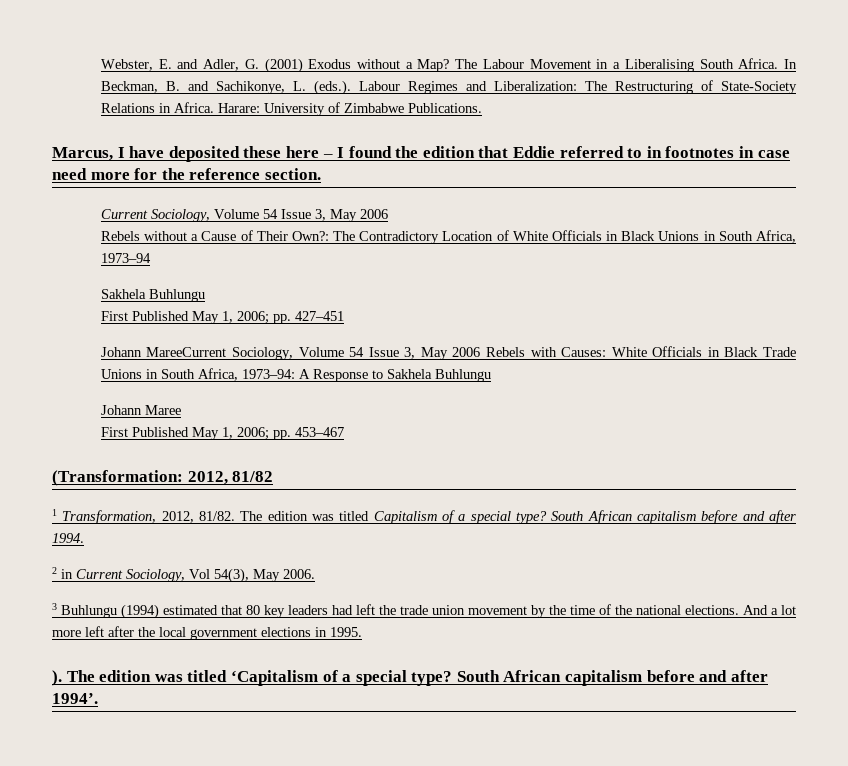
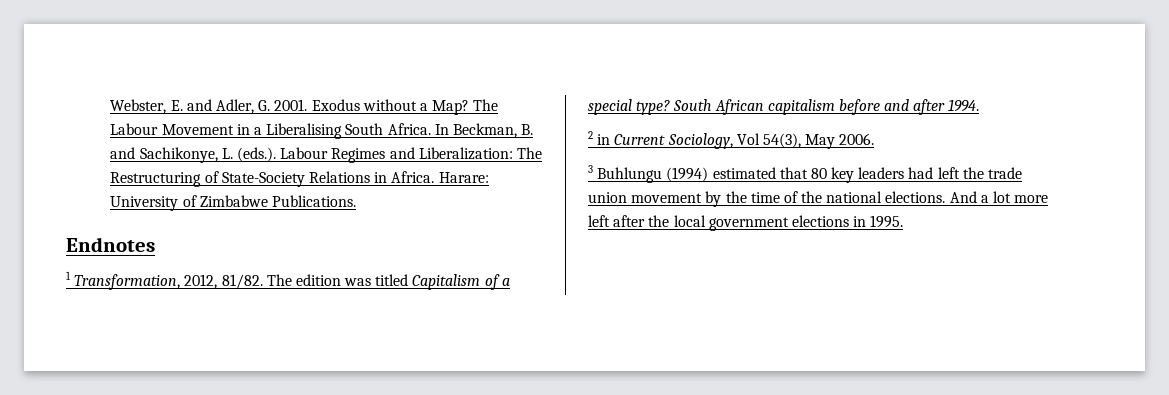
- Webster, E. and Adler, G. (2001) Exodus without a Map?
+ Webster, E. and Adler, G. 2001. Exodus without a Map?
- Marcus, I have deposited these here – I found the edition that Eddie referred to in footnotes in case need more for the reference section.
- Current Sociology, Volume 54 Issue 3, May 2006
- Rebels without a Cause of Their Own?: The Contradictory Location of White Officials in Black Unions in South Africa, 1973–94
- Sakhela Buhlungu
- First Published May 1, 2006; pp. 427–451
- Johann MareeCurrent Sociology, Volume 54 Issue 3, May 2006 Rebels with Causes: White Officials in Black Trade Unions in South Africa, 1973–94: A Response to Sakhela Buhlungu
- Johann Maree
- First Published May 1, 2006; pp. 453–467
- (Transformation: 2012, 81/82
+ Endnotes
- ). The edition was titled ‘Capitalism of a special type? South African capitalism before and after 1994’.

